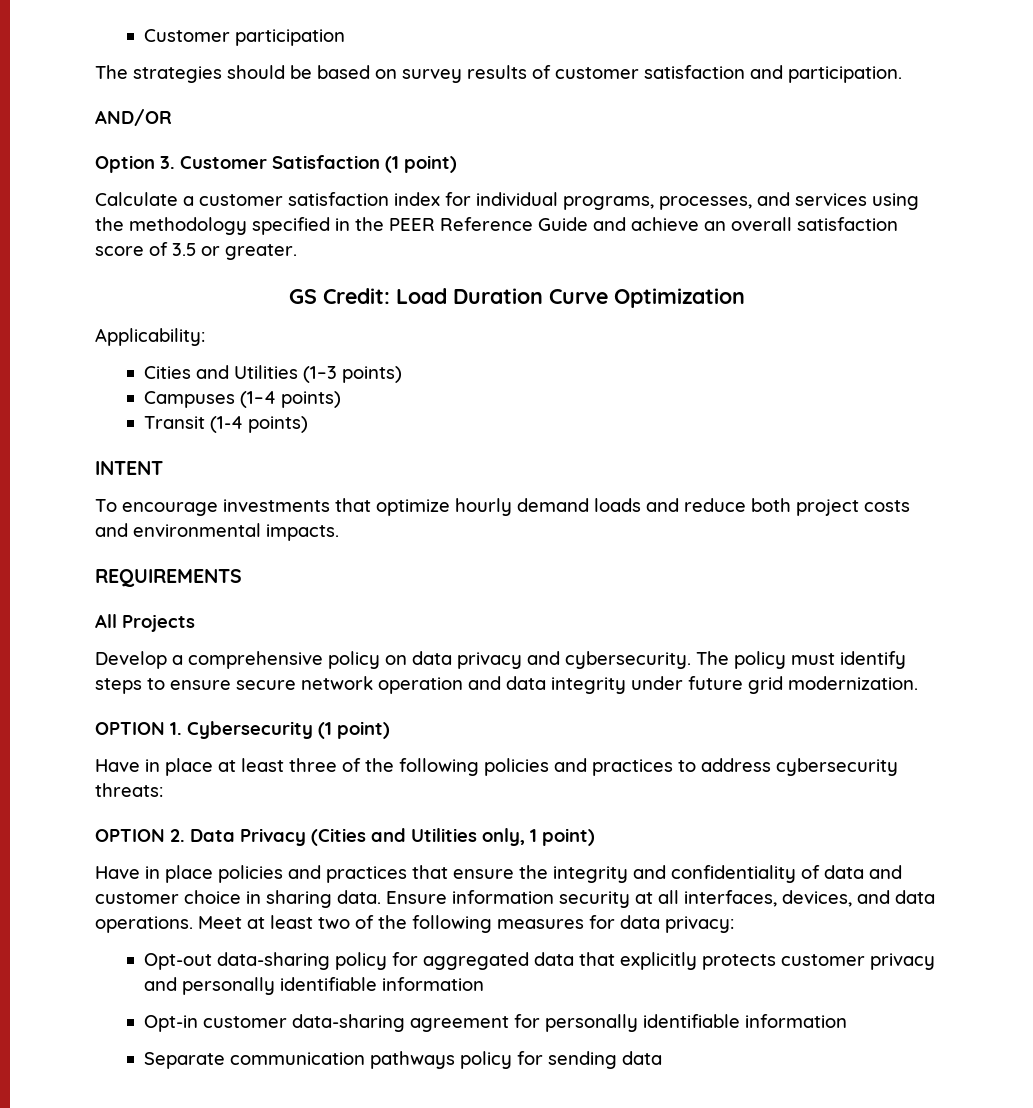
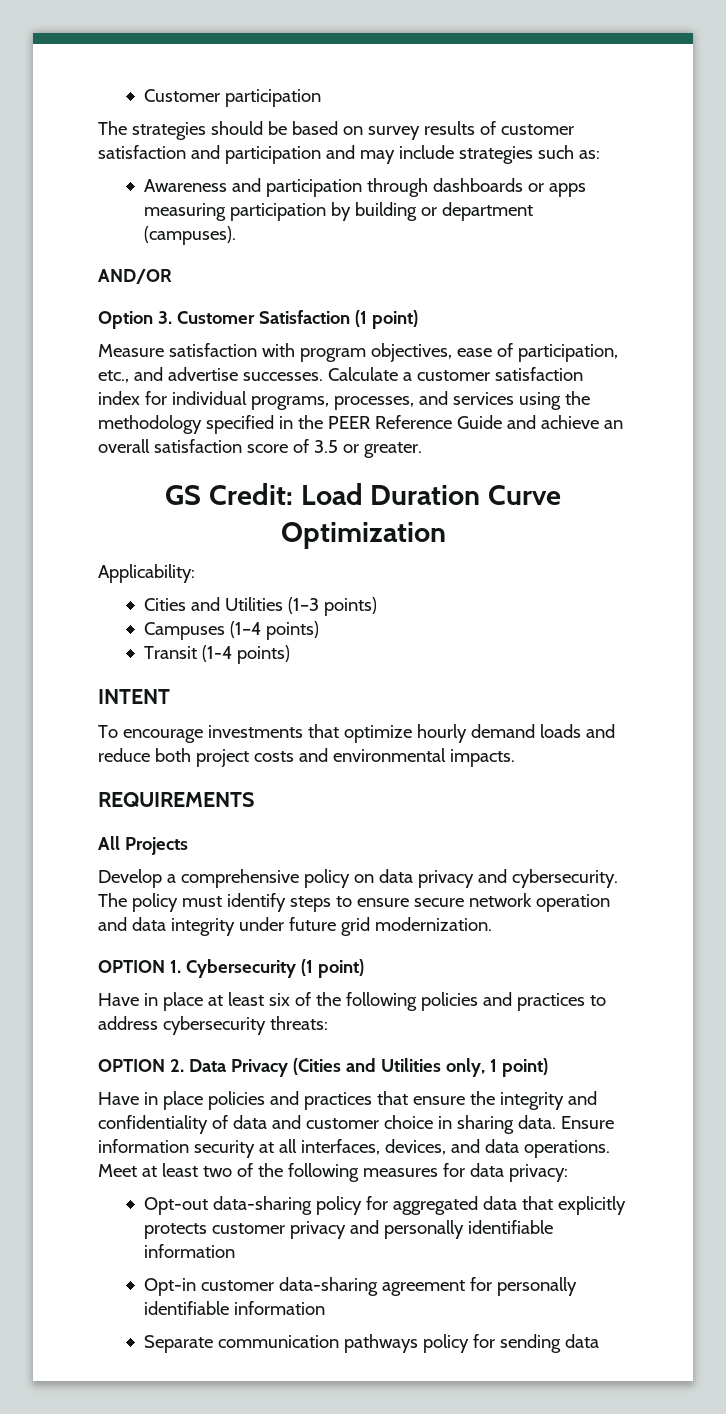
- The strategies should be based on survey results of customer satisfaction and participation.
+ The strategies should be based on survey results of customer satisfaction and participation and may include strategies such as:
+ Awareness and participation through dashboards or apps measuring participation by building or department (campuses).
+ Measure satisfaction with program objectives, ease of participation, etc., and advertise successes.
- Have in place at least three of the following policies and practices to address cybersecurity threats:
+ Have in place at least six of the following policies and practices to address cybersecurity threats:

